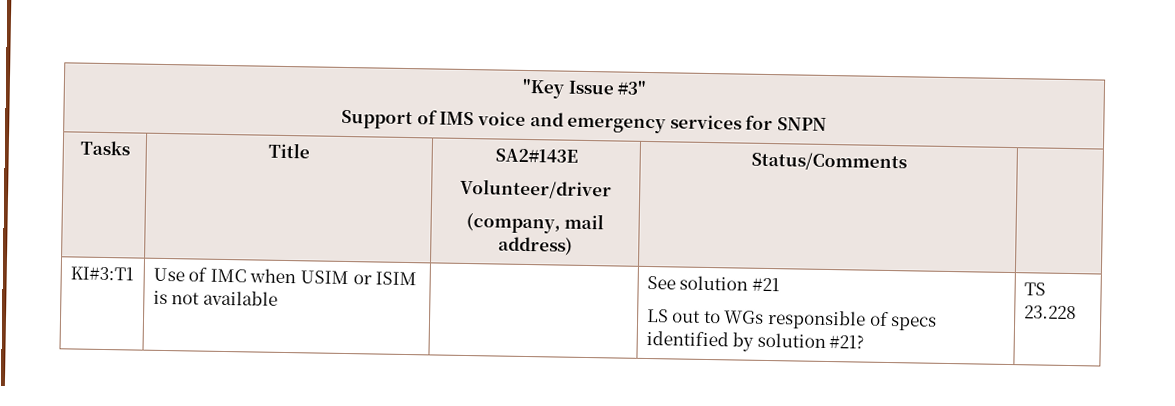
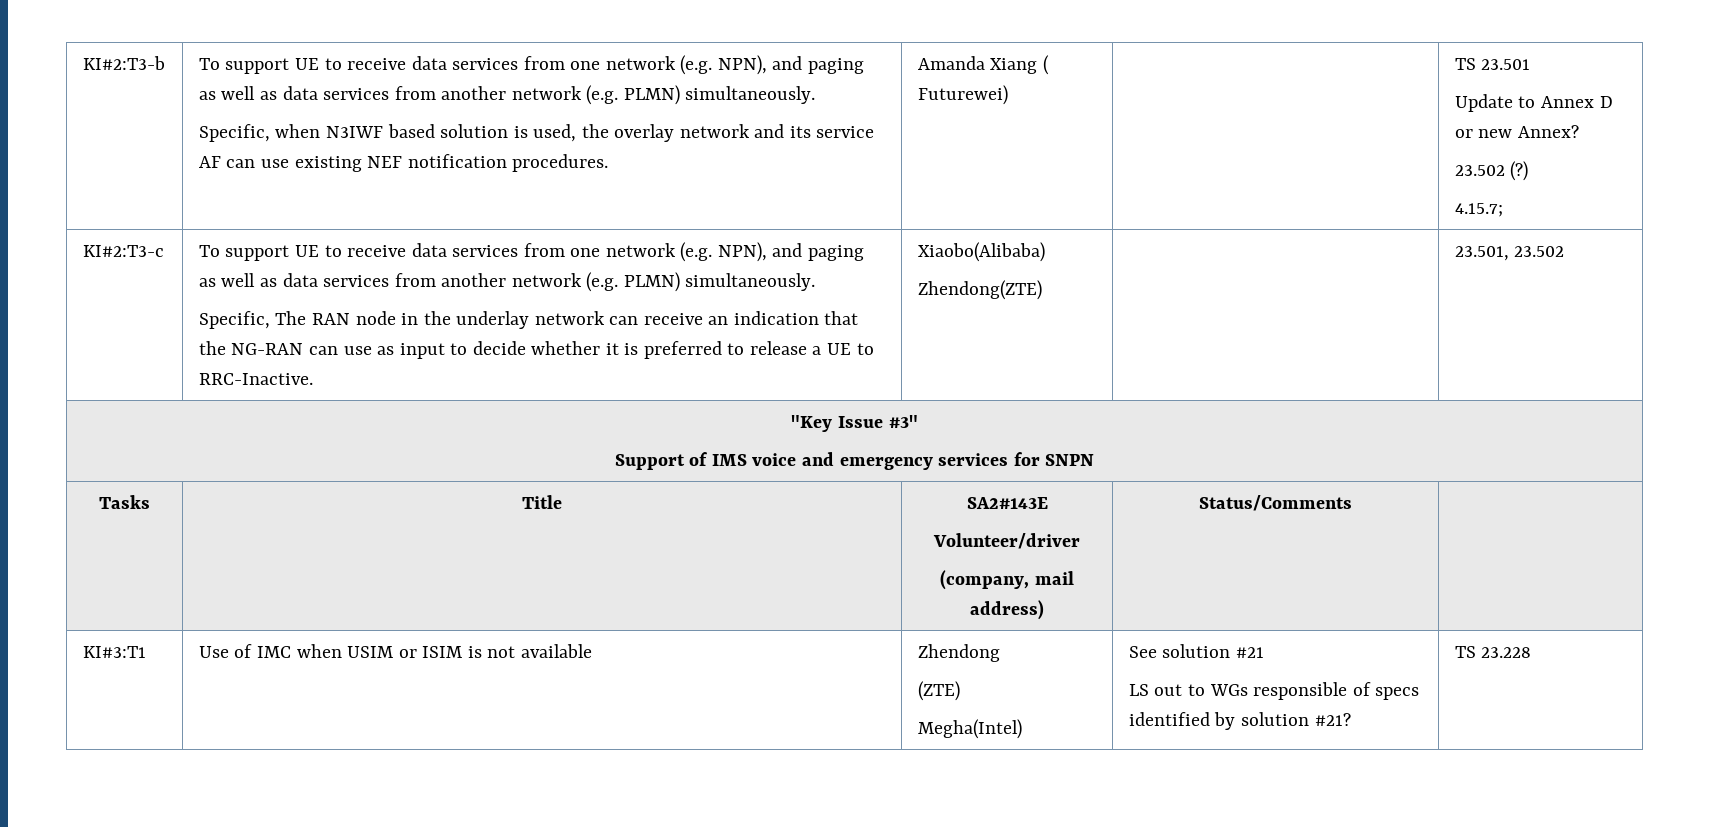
+ KI#2:T3-b | To support UE to receive data services from one network (e.g. NPN), and paging as well as data services from another network (e.g. PLMN) simultaneously.
+ Specific, when N3IWF based solution is used, the overlay network and its service AF can use existing NEF notification procedures. | Amanda Xiang ( Futurewei) | | TS 23.501
+ Update to Annex D or new Annex?
+ 23.502 (?)
+ 4.15.7;
+ KI#2:T3-c | To support UE to receive data services from one network (e.g. NPN), and paging as well as data services from another network (e.g. PLMN) simultaneously.
+ Specific, The RAN node in the underlay network can receive an indication that the NG-RAN can use as input to decide whether it is preferred to release a UE to RRC-Inactive. | Xiaobo(Alibaba)
+ Zhendong(ZTE) | | 23.501, 23.502
- KI#3:T1 | Use of IMC when USIM or ISIM is not available | | See solution #21
+ KI#3:T1 | Use of IMC when USIM or ISIM is not available | Zhendong
+ (ZTE)
+ Megha(Intel) | See solution #21

